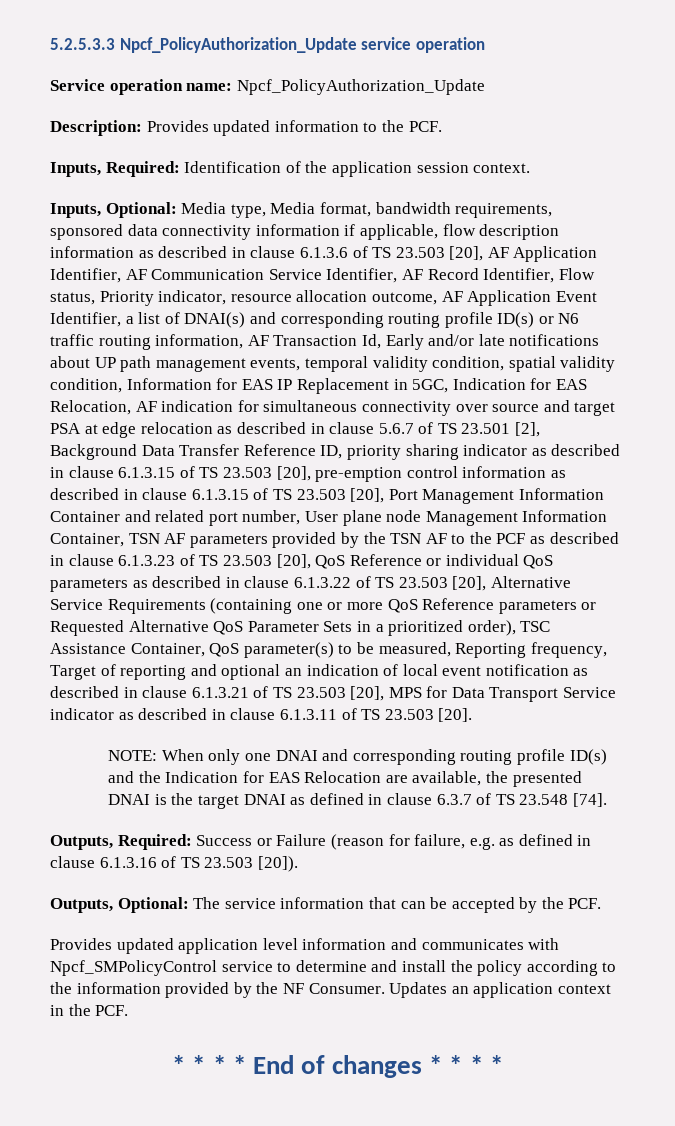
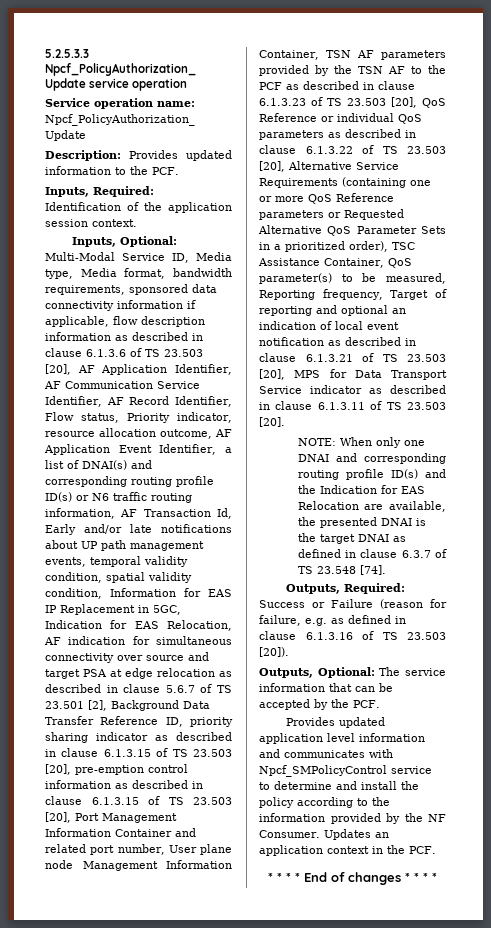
- Media type, Media format, bandwidth requirements, sponsored data connectivity information if applicable, flow description information as described in clause 6.1.3.6 of TS 23.503 [20], AF Application Identifier, AF Communication Service Identifier, AF Record Identifier, Flow status, Priority indicator, resource allocation outcome, AF Application Event Identifier, a list of DNAI(s) and corresponding routing profile ID(s) or N6 traffic routing information, AF Transaction Id, Early and/or late notifications about UP path management events, temporal validity condition, spatial validity condition, Information for EAS IP Replacement in 5GC, Indication for EAS Relocation, AF indication for simultaneous connectivity over source and target PSA at edge relocation as described in clause 5.6.7 of TS 23.501 [2], Background Data Transfer Reference ID, priority sharing indicator as described in clause 6.1.3.15 of TS 23.503 [20], pre-emption control information as described in clause 6.1.3.15 of TS 23.503 [20], Port Management Information Container and related port number, User plane node Management Information Container, TSN AF parameters provided by the TSN AF to the PCF as described in clause 6.1.3.23 of TS 23.503 [20], QoS Reference or individual QoS parameters as described in clause 6.1.3.22 of TS 23.503 [20], Alternative Service Requirements (containing one or more QoS Reference parameters or Requested Alternative QoS Parameter Sets in a prioritized order), TSC Assistance Container, QoS parameter(s) to be measured, Reporting frequency, Target of reporting and optional an indication of local event notification as described in clause 6.1.3.21 of TS 23.503 [20], MPS for Data Transport Service indicator as described in clause 6.1.3.11 of TS 23.503 [20].
+ Multi-Modal Service ID, Media type, Media format, bandwidth requirements, sponsored data connectivity information if applicable, flow description information as described in clause 6.1.3.6 of TS 23.503 [20], AF Application Identifier, AF Communication Service Identifier, AF Record Identifier, Flow status, Priority indicator, resource allocation outcome, AF Application Event Identifier, a list of DNAI(s) and corresponding routing profile ID(s) or N6 traffic routing information, AF Transaction Id, Early and/or late notifications about UP path management events, temporal validity condition, spatial validity condition, Information for EAS IP Replacement in 5GC, Indication for EAS Relocation, AF indication for simultaneous connectivity over source and target PSA at edge relocation as described in clause 5.6.7 of TS 23.501 [2], Background Data Transfer Reference ID, priority sharing indicator as described in clause 6.1.3.15 of TS 23.503 [20], pre-emption control information as described in clause 6.1.3.15 of TS 23.503 [20], Port Management Information Container and related port number, User plane node Management Information Container, TSN AF parameters provided by the TSN AF to the PCF as described in clause 6.1.3.23 of TS 23.503 [20], QoS Reference or individual QoS parameters as described in clause 6.1.3.22 of TS 23.503 [20], Alternative Service Requirements (containing one or more QoS Reference parameters or Requested Alternative QoS Parameter Sets in a prioritized order), TSC Assistance Container, QoS parameter(s) to be measured, Reporting frequency, Target of reporting and optional an indication of local event notification as described in clause 6.1.3.21 of TS 23.503 [20], MPS for Data Transport Service indicator as described in clause 6.1.3.11 of TS 23.503 [20].

